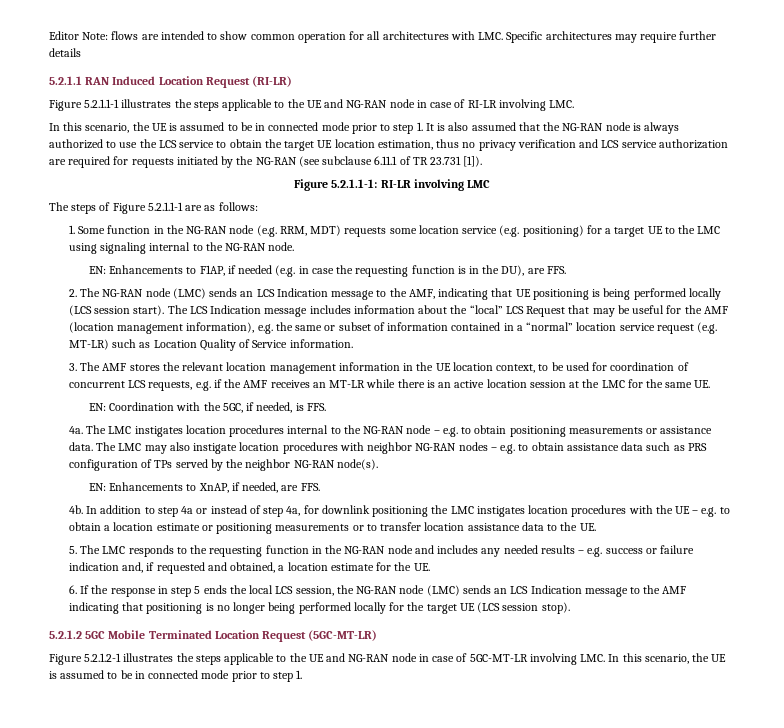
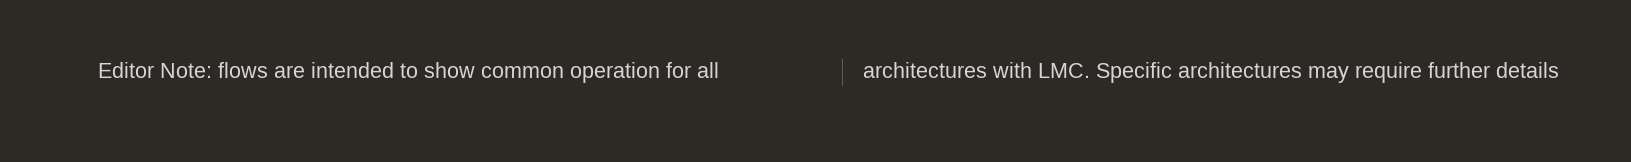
- 5.2.1.1 RAN Induced Location Request (RI-LR)
- Figure 5.2.1.1-1 illustrates the steps applicable to the UE and NG-RAN node in case of RI-LR involving LMC.
- In this scenario, the UE is assumed to be in connected mode prior to step 1. It is also assumed that the NG-RAN node is always authorized to use the LCS service to obtain the target UE location estimation, thus no privacy verification and LCS service authorization are required for requests initiated by the NG-RAN (see subclause 6.11.1 of TR 23.731 [1]).
- Figure 5.2.1.1-1: RI-LR involving LMC
- The steps of Figure 5.2.1.1-1 are as follows:
- 1. Some function in the NG-RAN node (e.g. RRM, MDT) requests some location service (e.g. positioning) for a target UE to the LMC using signaling internal to the NG-RAN node.
- EN: Enhancements to F1AP, if needed (e.g. in case the requesting function is in the DU), are FFS.
- 2. The NG-RAN node (LMC) sends an LCS Indication message to the AMF, indicating that UE positioning is being performed locally (LCS session start). The LCS Indication message includes information about the “local” LCS Request that may be useful for the AMF (location management information), e.g. the same or subset of information contained in a “normal” location service request (e.g. MT-LR) such as Location Quality of Service information.
- 3. The AMF stores the relevant location management information in the UE location context, to be used for coordination of concurrent LCS requests, e.g. if the AMF receives an MT-LR while there is an active location session at the LMC for the same UE.
- EN: Coordination with the 5GC, if needed, is FFS.
- 4a. The LMC instigates location procedures internal to the NG-RAN node – e.g. to obtain positioning measurements or assistance data. The LMC may also instigate location procedures with neighbor NG-RAN nodes – e.g. to obtain assistance data such as PRS configuration of TPs served by the neighbor NG-RAN node(s).
- EN: Enhancements to XnAP, if needed, are FFS.
- 4b. In addition to step 4a or instead of step 4a, for downlink positioning the LMC instigates location procedures with the UE – e.g. to obtain a location estimate or positioning measurements or to transfer location assistance data to the UE.
- 5. The LMC responds to the requesting function in the NG-RAN node and includes any needed results – e.g. success or failure indication and, if requested and obtained, a location estimate for the UE.
- 6. If the response in step 5 ends the local LCS session, the NG-RAN node (LMC) sends an LCS Indication message to the AMF indicating that positioning is no longer being performed locally for the target UE (LCS session stop).
- 5.2.1.2 5GC Mobile Terminated Location Request (5GC-MT-LR)
- Figure 5.2.1.2-1 illustrates the steps applicable to the UE and NG-RAN node in case of 5GC-MT-LR involving LMC. In this scenario, the UE is assumed to be in connected mode prior to step 1.

